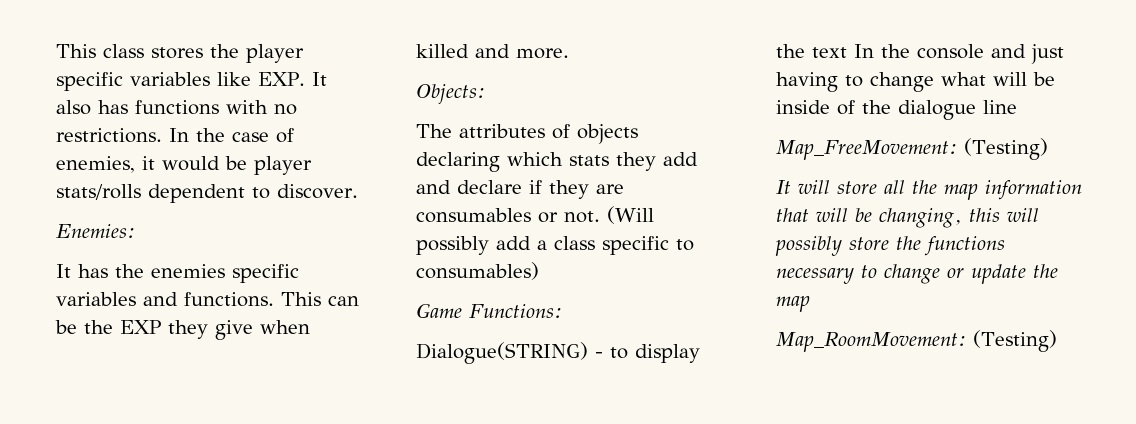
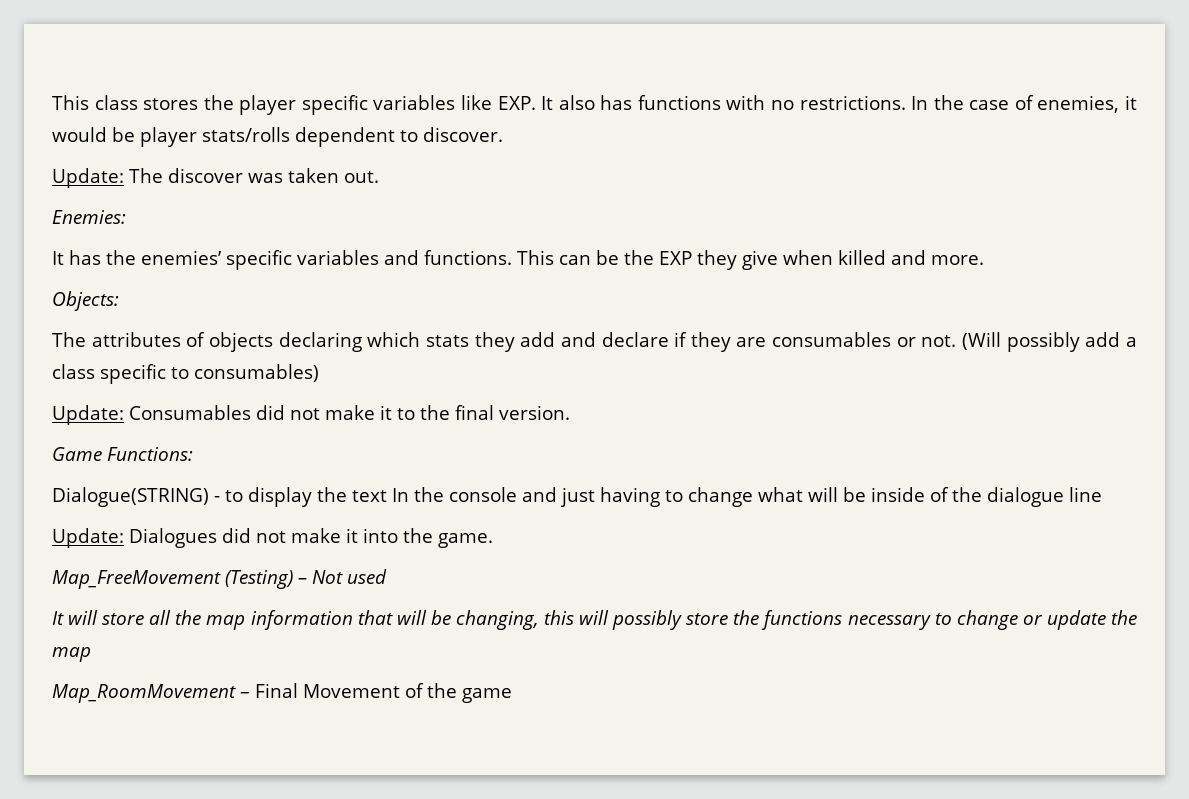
+ Update: The discover was taken out.
- It has the enemies specific variables and functions.
+ It has the enemies’ specific variables and functions.
+ Update: Consumables did not make it to the final version.
- Map_FreeMovement: (Testing)
+ Update: Dialogues did not make it into the game.
+ Map_FreeMovement (Testing) – Not used
- Map_RoomMovement: (Testing)
+ Map_RoomMovement – Final Movement of the game

